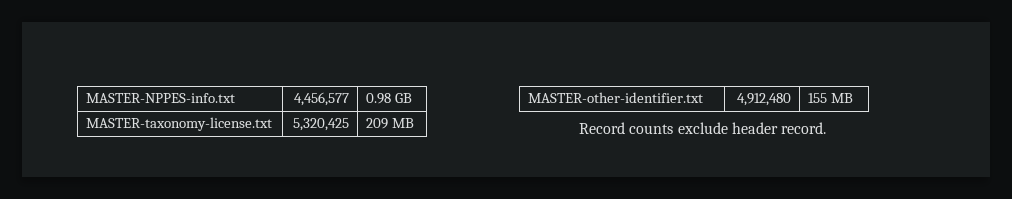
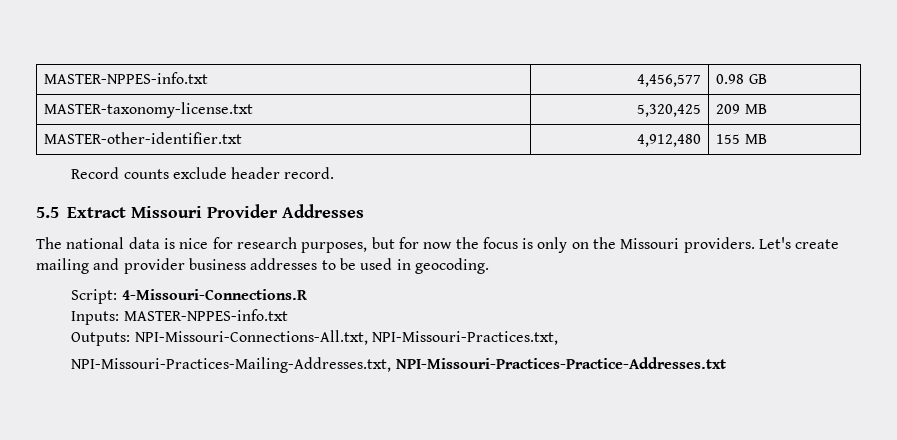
+ 5.5 Extract Missouri Provider Addresses
+ The national data is nice for research purposes, but for now the focus is only on the Missouri providers. Let's create mailing and provider business addresses to be used in geocoding.
+ Script: 4-Missouri-Connections.R
+ Inputs: MASTER-NPPES-info.txt
+ Outputs: NPI-Missouri-Connections-All.txt, NPI-Missouri-Practices.txt,
+ NPI-Missouri-Practices-Mailing-Addresses.txt, NPI-Missouri-Practices-Practice-Addresses.txt

